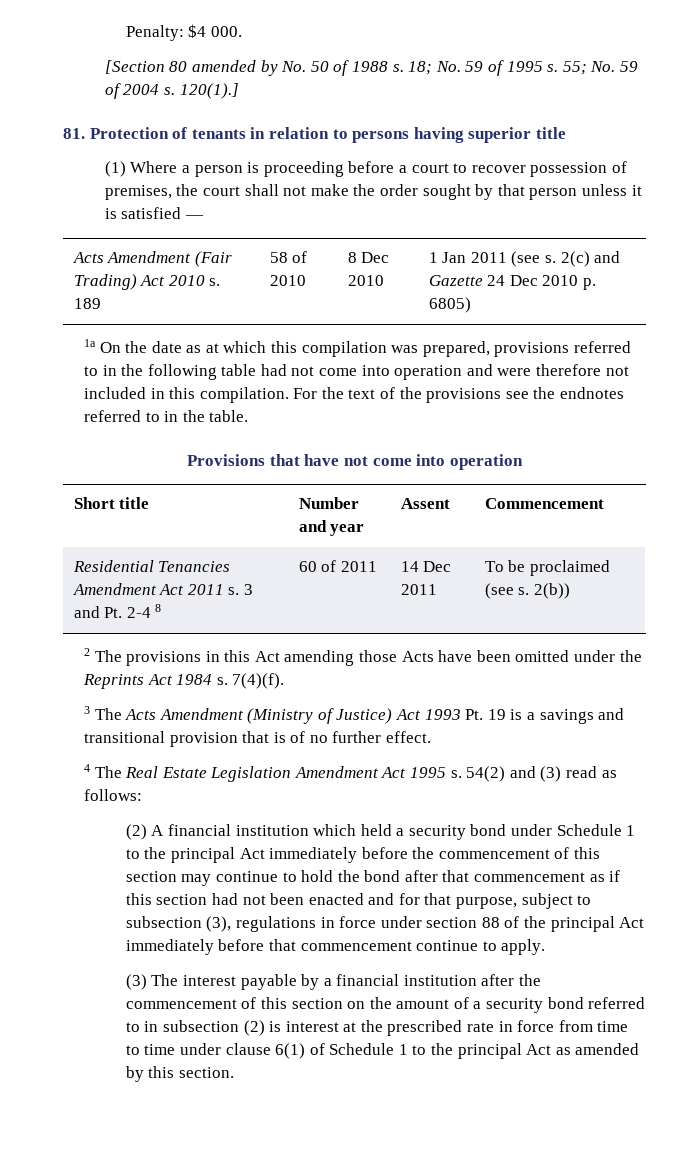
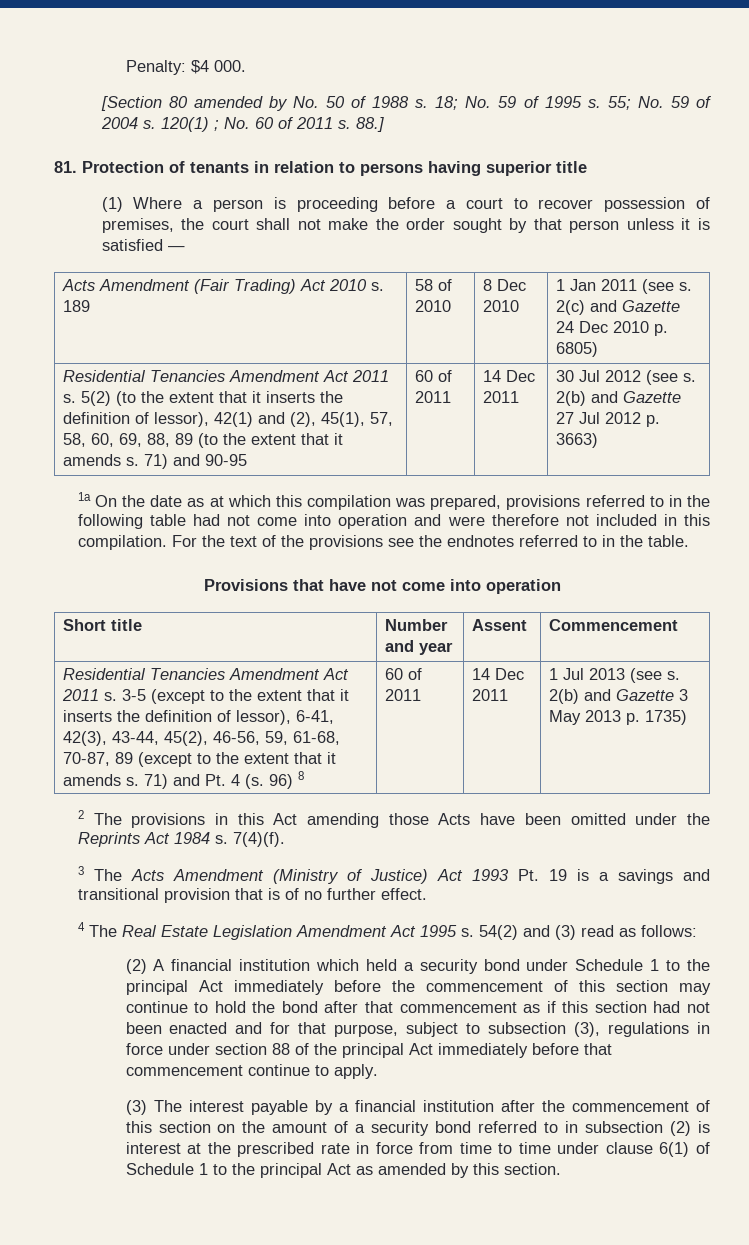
- 120(1).]
+ 120(1) ; No. 60 of 2011 s. 88.]
+ Residential Tenancies Amendment Act 2011 s. 5(2) (to the extent that it inserts the definition of lessor), 42(1) and (2), 45(1), 57, 58, 60, 69, 88, 89 (to the extent that it amends s. 71) and 90-95 | 60 of 2011 | 14 Dec 2011 | 30 Jul 2012 (see s. 2(b) and Gazette 27 Jul 2012 p. 3663)
- 3 and Pt. 2-4 8
+ 3-5 (except to the extent that it inserts the definition of lessor), 6-41, 42(3), 43-44, 45(2), 46-56, 59, 61-68, 70-87, 89 (except to the extent that it amends s. 71) and Pt. 4 (s. 96) 8
- To be proclaimed (see s. 2(b))
+ 1 Jul 2013 (see s. 2(b) and Gazette 3 May 2013 p. 1735)

